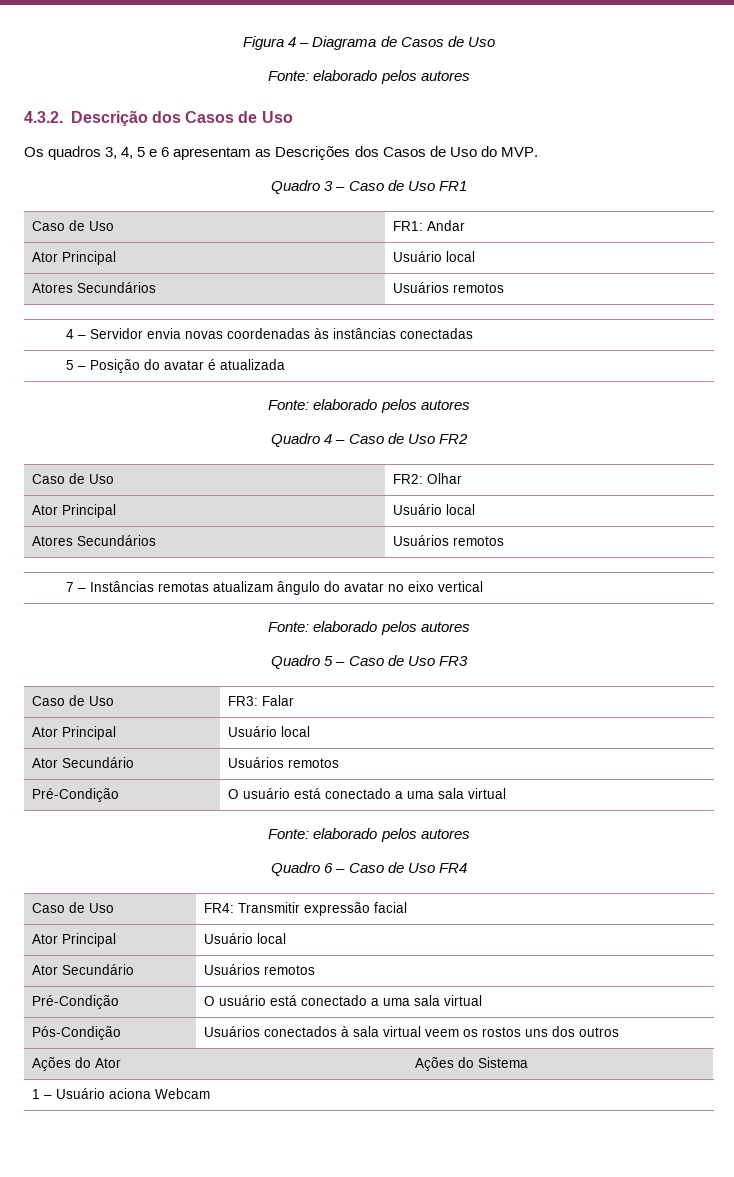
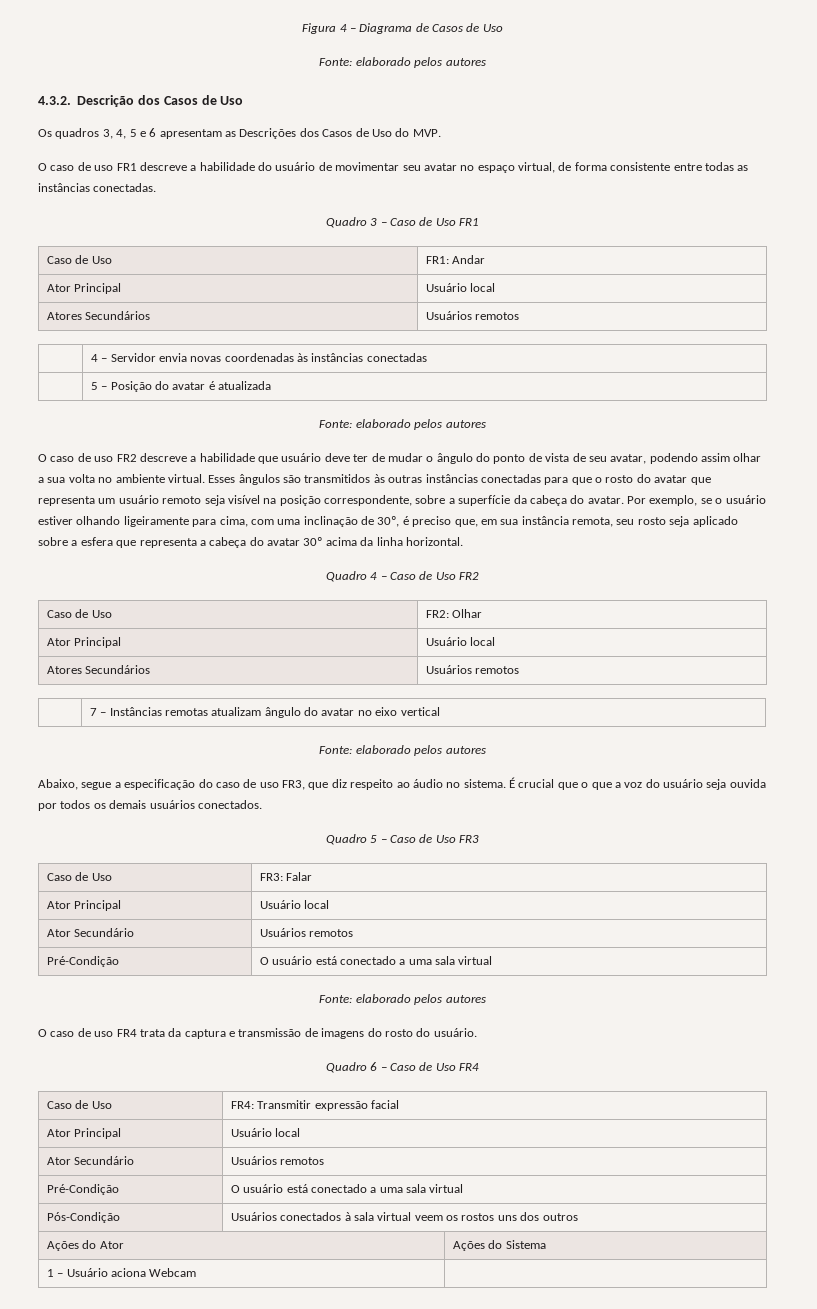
+ O caso de uso FR1 descreve a habilidade do usuário de movimentar seu avatar no espaço virtual, de forma consistente entre todas as instâncias conectadas.
+ O caso de uso FR2 descreve a habilidade que usuário deve ter de mudar o ângulo do ponto de vista de seu avatar, podendo assim olhar a sua volta no ambiente virtual. Esses ângulos são transmitidos às outras instâncias conectadas para que o rosto do avatar que representa um usuário remoto seja visível na posição correspondente, sobre a superfície da cabeça do avatar. Por exemplo, se o usuário estiver olhando ligeiramente para cima, com uma inclinação de 30º, é preciso que, em sua instância remota, seu rosto seja aplicado sobre a esfera que representa a cabeça do avatar 30º acima da linha horizontal.
+ Abaixo, segue a especificação do caso de uso FR3, que diz respeito ao áudio no sistema. É crucial que o que a voz do usuário seja ouvida por todos os demais usuários conectados.
+ O caso de uso FR4 trata da captura e transmissão de imagens do rosto do usuário.

